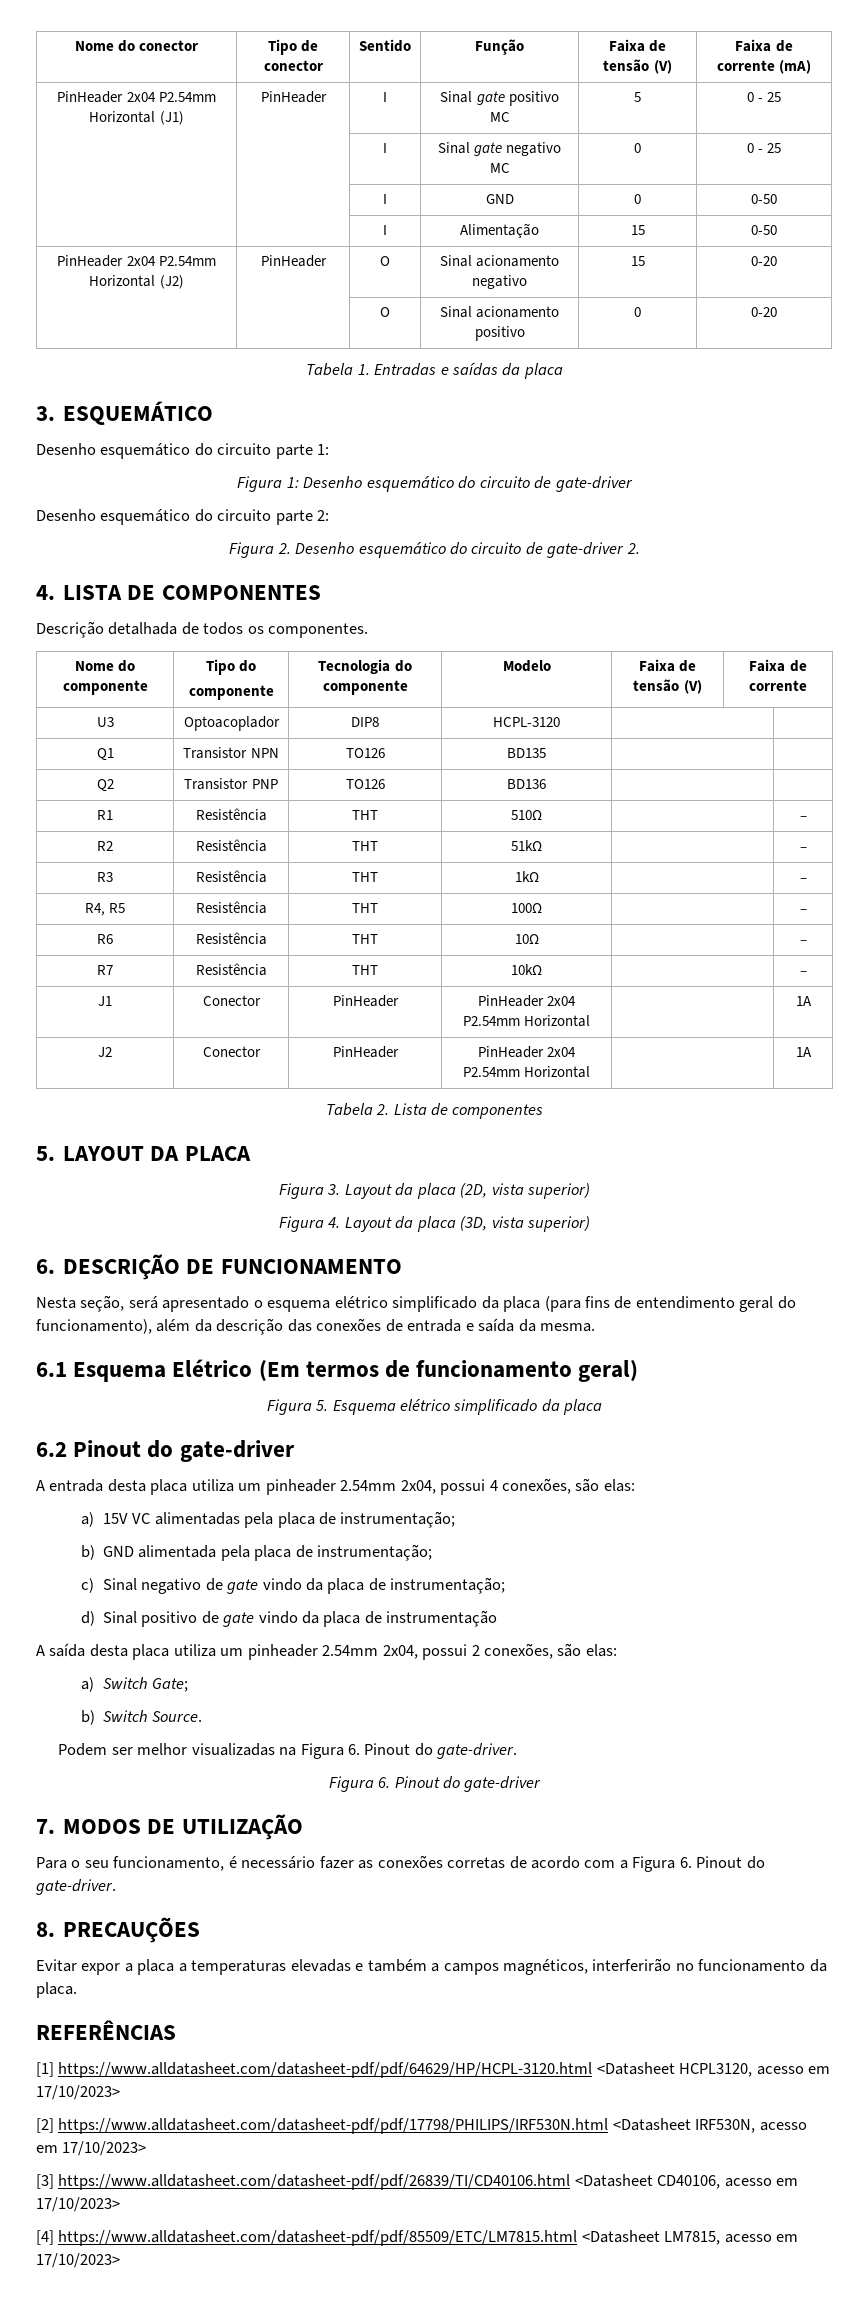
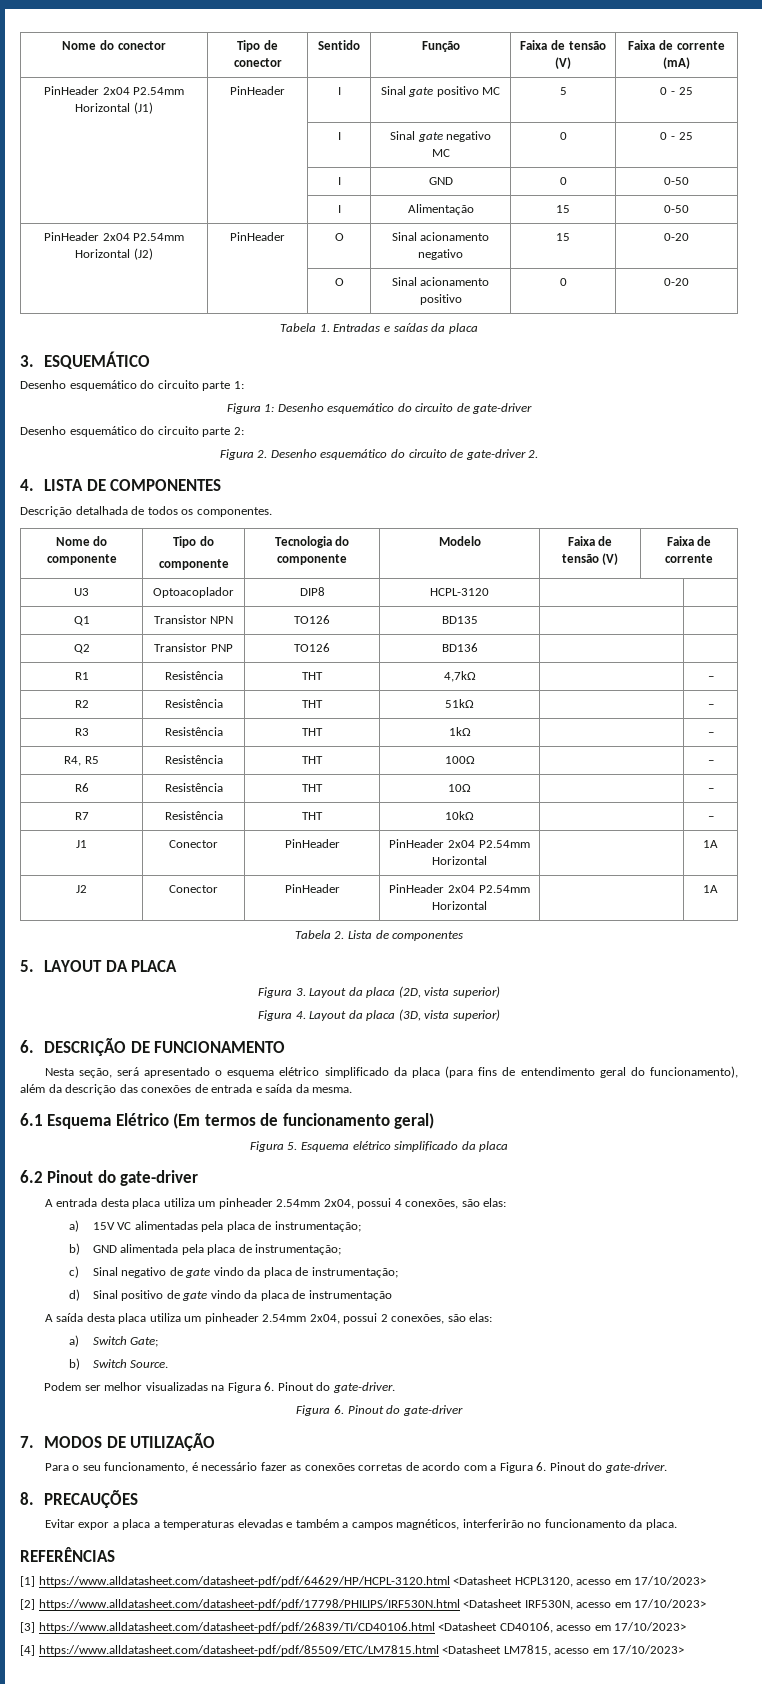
- R1 | Resistência | THT | 510Ω | | –
+ R1 | Resistência | THT | 4,7kΩ | | –

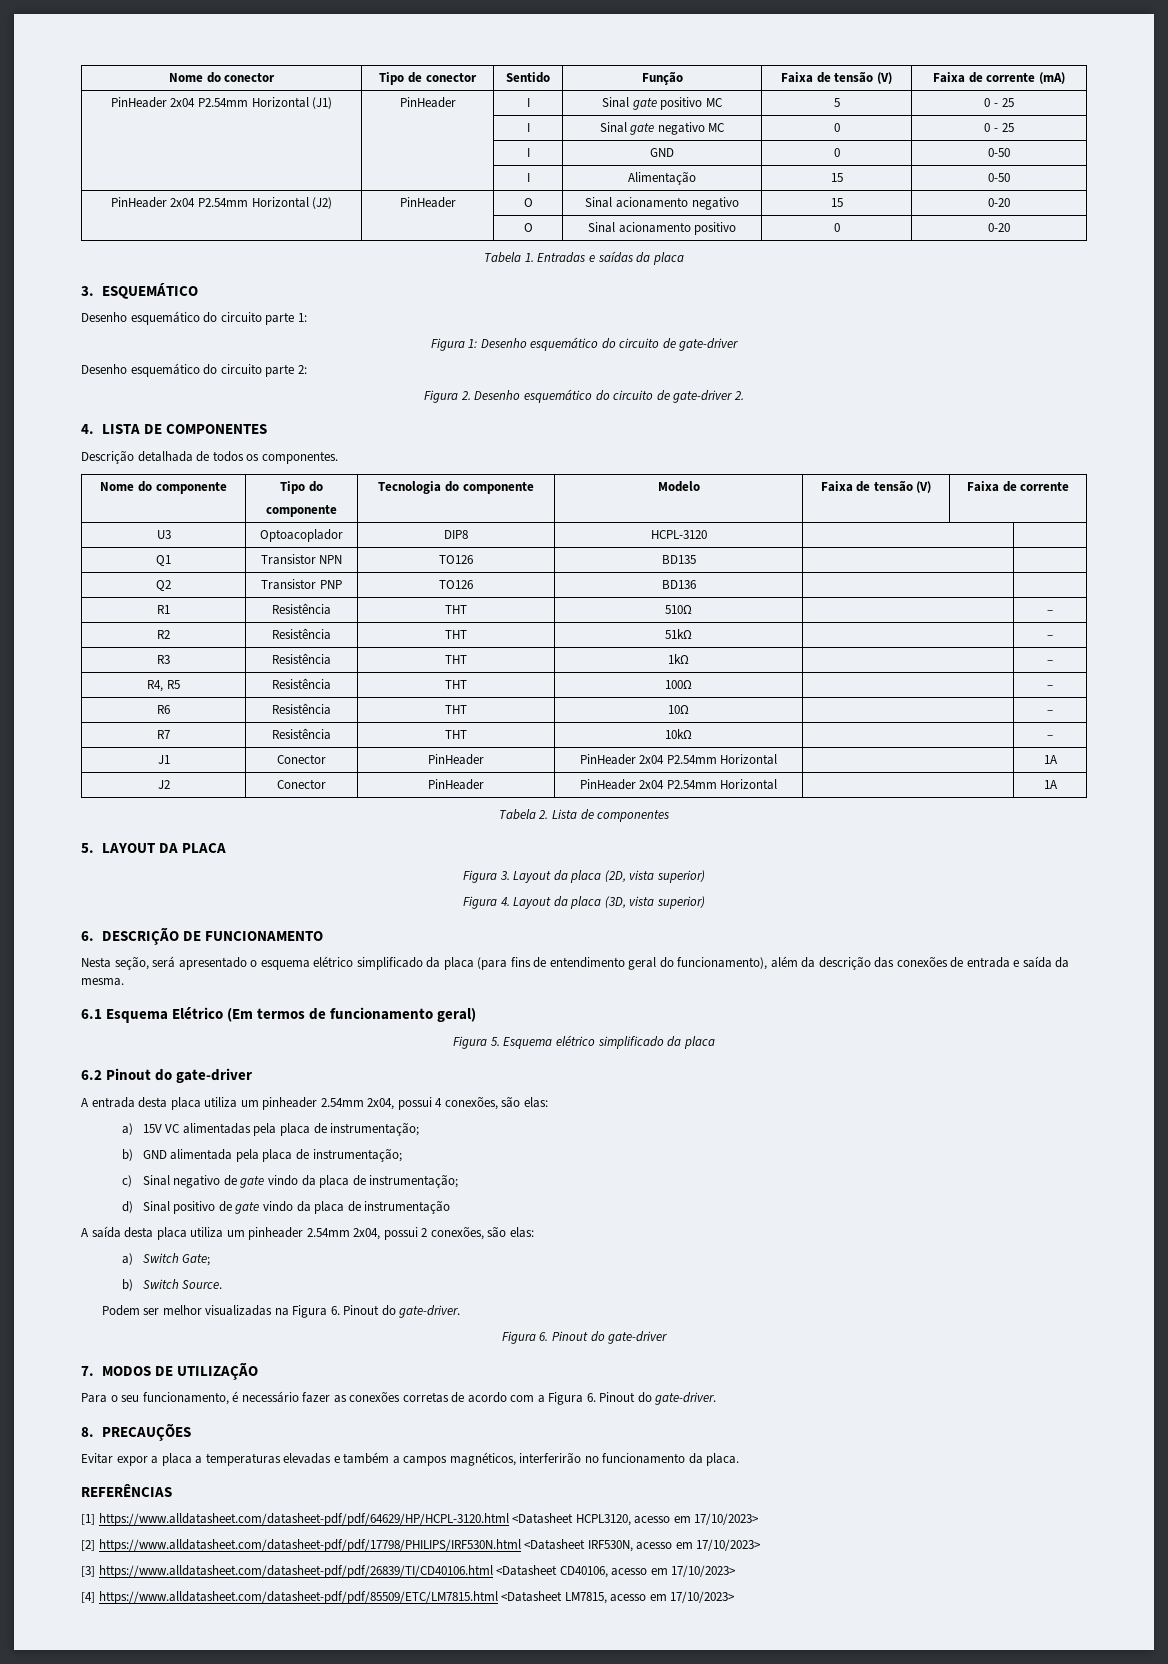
- R1 | Resistência | THT | 4,7kΩ | | –
+ R1 | Resistência | THT | 510Ω | | –

